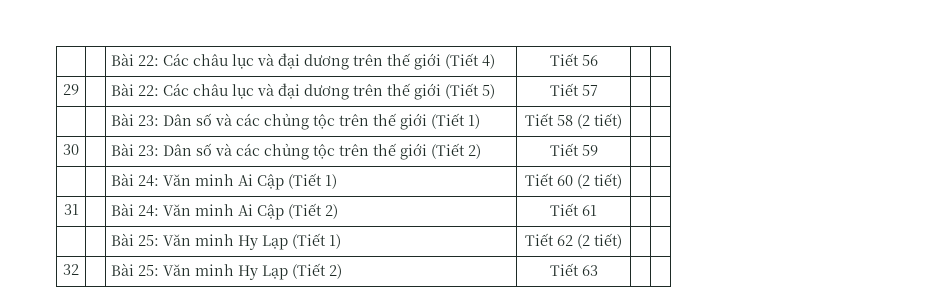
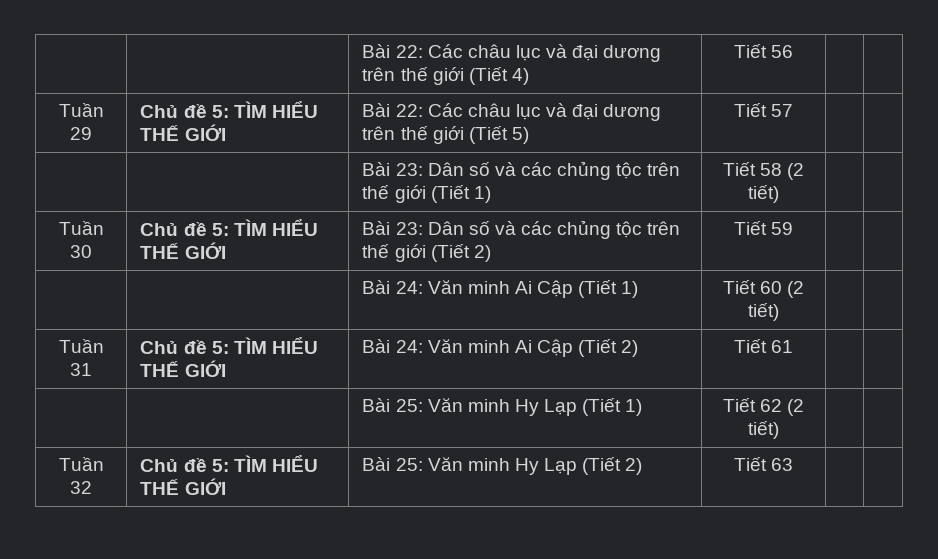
- 29 | | Bài 22: Các châu lục và đại dương trên thế giới (Tiết 5) | Tiết 57 | |
+ Tuần 29 | Chủ đề 5: TÌM HIỂU THẾ GIỚI | Bài 22: Các châu lục và đại dương trên thế giới (Tiết 5) | Tiết 57 | |
- 30 | | Bài 23: Dân số và các chủng tộc trên thế giới (Tiết 2) | Tiết 59 | |
+ Tuần 30 | Chủ đề 5: TÌM HIỂU THẾ GIỚI | Bài 23: Dân số và các chủng tộc trên thế giới (Tiết 2) | Tiết 59 | |
- 31 | | Bài 24: Văn minh Ai Cập (Tiết 2) | Tiết 61 | |
+ Tuần 31 | Chủ đề 5: TÌM HIỂU THẾ GIỚI | Bài 24: Văn minh Ai Cập (Tiết 2) | Tiết 61 | |
- 32 | | Bài 25: Văn minh Hy Lạp (Tiết 2) | Tiết 63 | |
+ Tuần 32 | Chủ đề 5: TÌM HIỂU THẾ GIỚI | Bài 25: Văn minh Hy Lạp (Tiết 2) | Tiết 63 | |

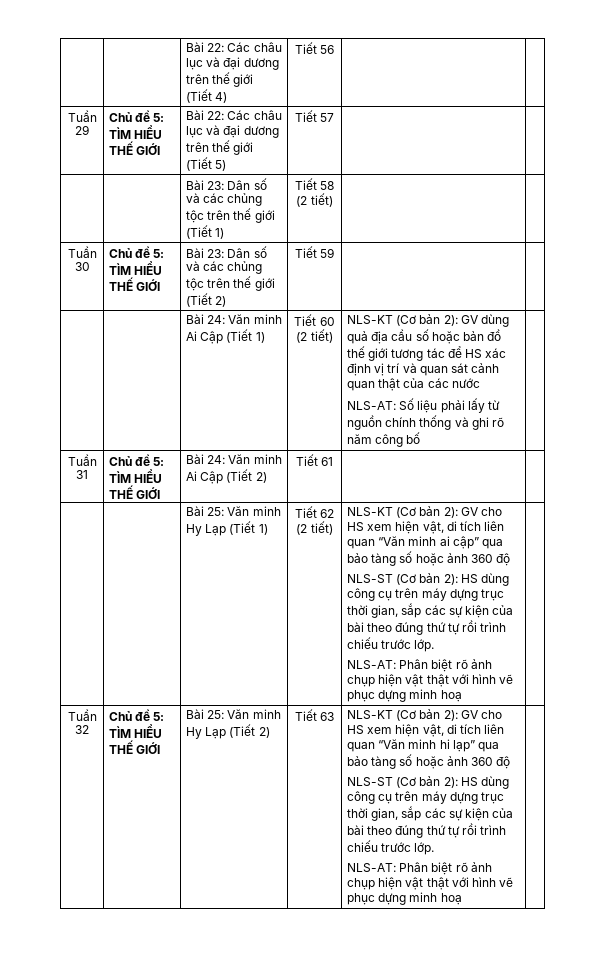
+ NLS-KT (Cơ bản 2): GV dùng quả địa cầu số hoặc bản đồ thế giới tương tác để HS xác định vị trí và quan sát cảnh quan thật của các nước
+ NLS-AT: Số liệu phải lấy từ nguồn chính thống và ghi rõ năm công bố
+ NLS-KT (Cơ bản 2): GV cho HS xem hiện vật, di tích liên quan “Văn minh ai cập” qua bảo tàng số hoặc ảnh 360 độ
+ NLS-ST (Cơ bản 2): HS dùng công cụ trên máy dựng trục thời gian, sắp các sự kiện của bài theo đúng thứ tự rồi trình chiếu trước lớp.
+ NLS-AT: Phân biệt rõ ảnh chụp hiện vật thật với hình vẽ phục dựng minh hoạ
+ NLS-KT (Cơ bản 2): GV cho HS xem hiện vật, di tích liên quan “Văn minh hi lạp” qua bảo tàng số hoặc ảnh 360 độ
+ NLS-ST (Cơ bản 2): HS dùng công cụ trên máy dựng trục thời gian, sắp các sự kiện của bài theo đúng thứ tự rồi trình chiếu trước lớp.
+ NLS-AT: Phân biệt rõ ảnh chụp hiện vật thật với hình vẽ phục dựng minh hoạ

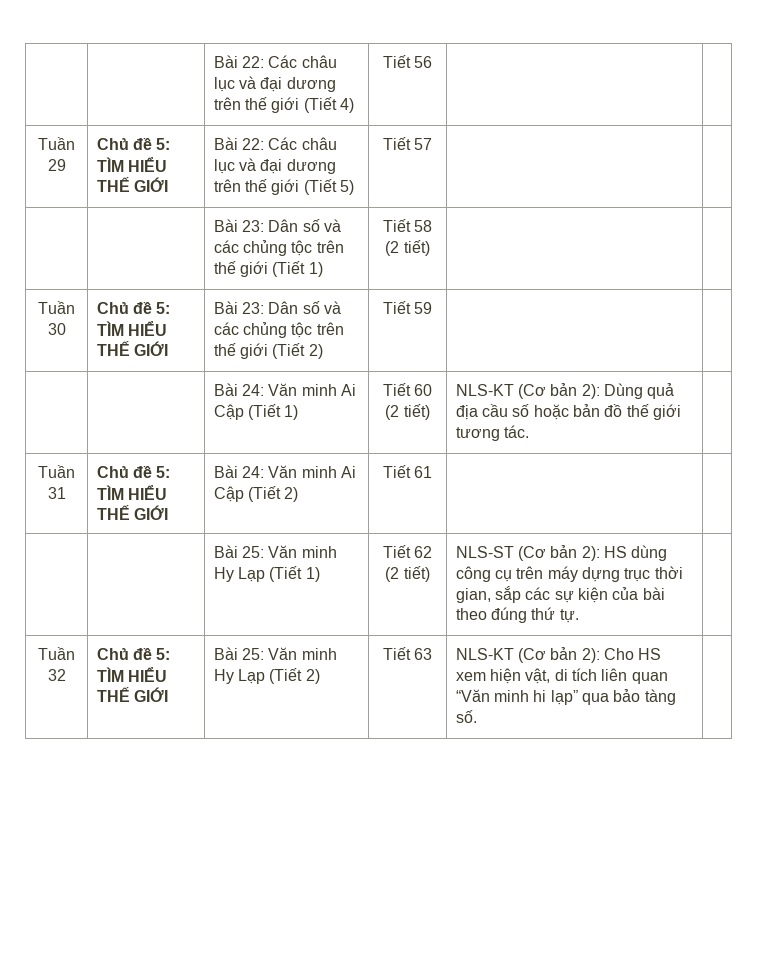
- NLS-KT (Cơ bản 2): GV dùng quả địa cầu số hoặc bản đồ thế giới tương tác để HS xác định vị trí và quan sát cảnh quan thật của các nước
- NLS-AT: Số liệu phải lấy từ nguồn chính thống và ghi rõ năm công bố
+ NLS-KT (Cơ bản 2): Dùng quả địa cầu số hoặc bản đồ thế giới tương tác.
- NLS-KT (Cơ bản 2): GV cho HS xem hiện vật, di tích liên quan “Văn minh ai cập” qua bảo tàng số hoặc ảnh 360 độ
- NLS-ST (Cơ bản 2): HS dùng công cụ trên máy dựng trục thời gian, sắp các sự kiện của bài theo đúng thứ tự rồi trình chiếu trước lớp.
- NLS-AT: Phân biệt rõ ảnh chụp hiện vật thật với hình vẽ phục dựng minh hoạ
+ NLS-ST (Cơ bản 2): HS dùng công cụ trên máy dựng trục thời gian, sắp các sự kiện của bài theo đúng thứ tự.
- NLS-KT (Cơ bản 2): GV cho HS xem hiện vật, di tích liên quan “Văn minh hi lạp” qua bảo tàng số hoặc ảnh 360 độ
- NLS-ST (Cơ bản 2): HS dùng công cụ trên máy dựng trục thời gian, sắp các sự kiện của bài theo đúng thứ tự rồi trình chiếu trước lớp.
- NLS-AT: Phân biệt rõ ảnh chụp hiện vật thật với hình vẽ phục dựng minh hoạ
+ NLS-KT (Cơ bản 2): Cho HS xem hiện vật, di tích liên quan “Văn minh hi lạp” qua bảo tàng số.

